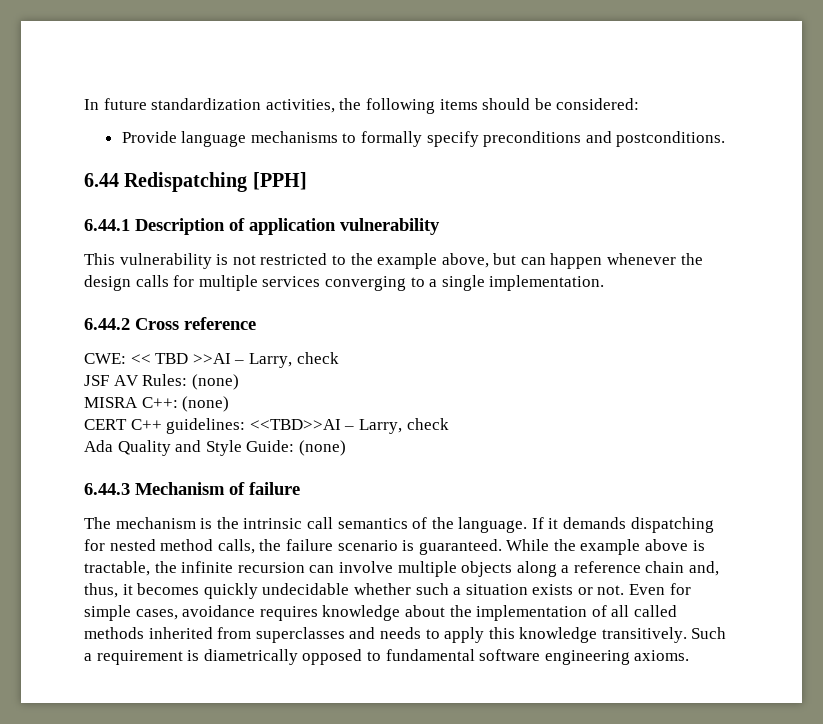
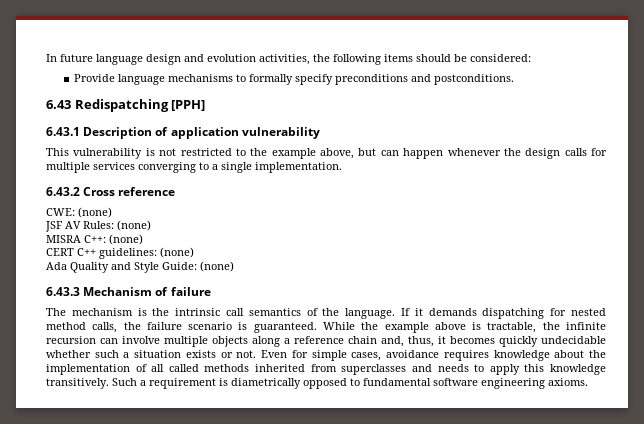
- In future standardization activities, the following items should be considered:
+ In future language design and evolution activities, the following items should be considered:
- 6.44 Redispatching [PPH]
+ 6.43 Redispatching [PPH]
- 6.44.1 Description of application vulnerability
+ 6.43.1 Description of application vulnerability
- 6.44.2 Cross reference
+ 6.43.2 Cross reference
- CWE: << TBD >>AI – Larry, check
+ CWE: (none)
- CERT C++ guidelines: <<TBD>>AI – Larry, check
+ CERT C++ guidelines: (none)
- 6.44.3 Mechanism of failure
+ 6.43.3 Mechanism of failure

